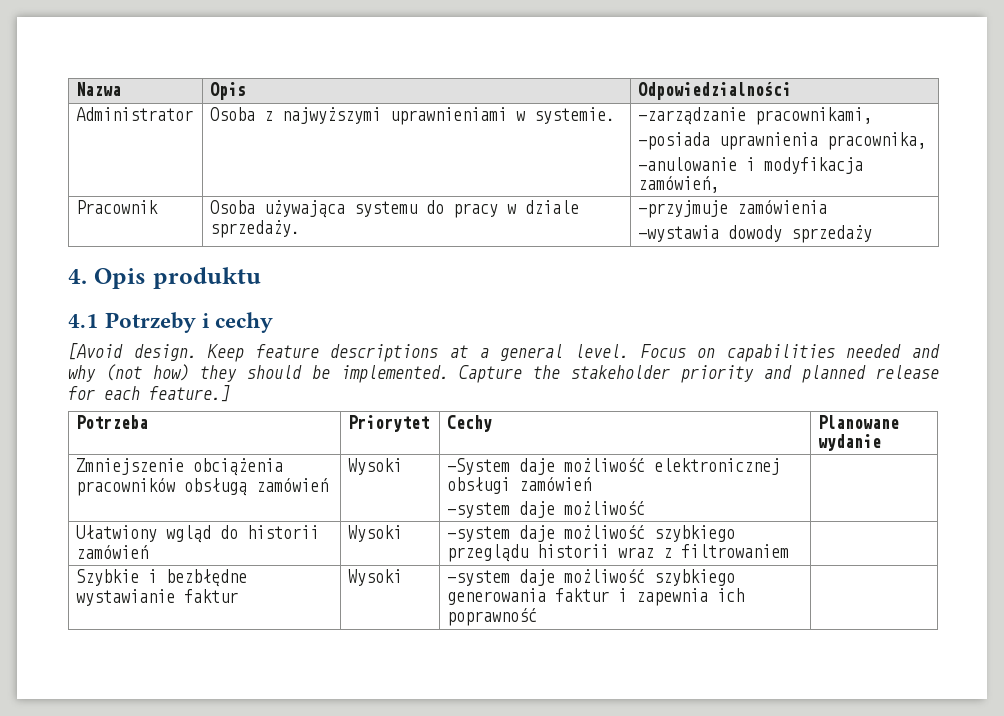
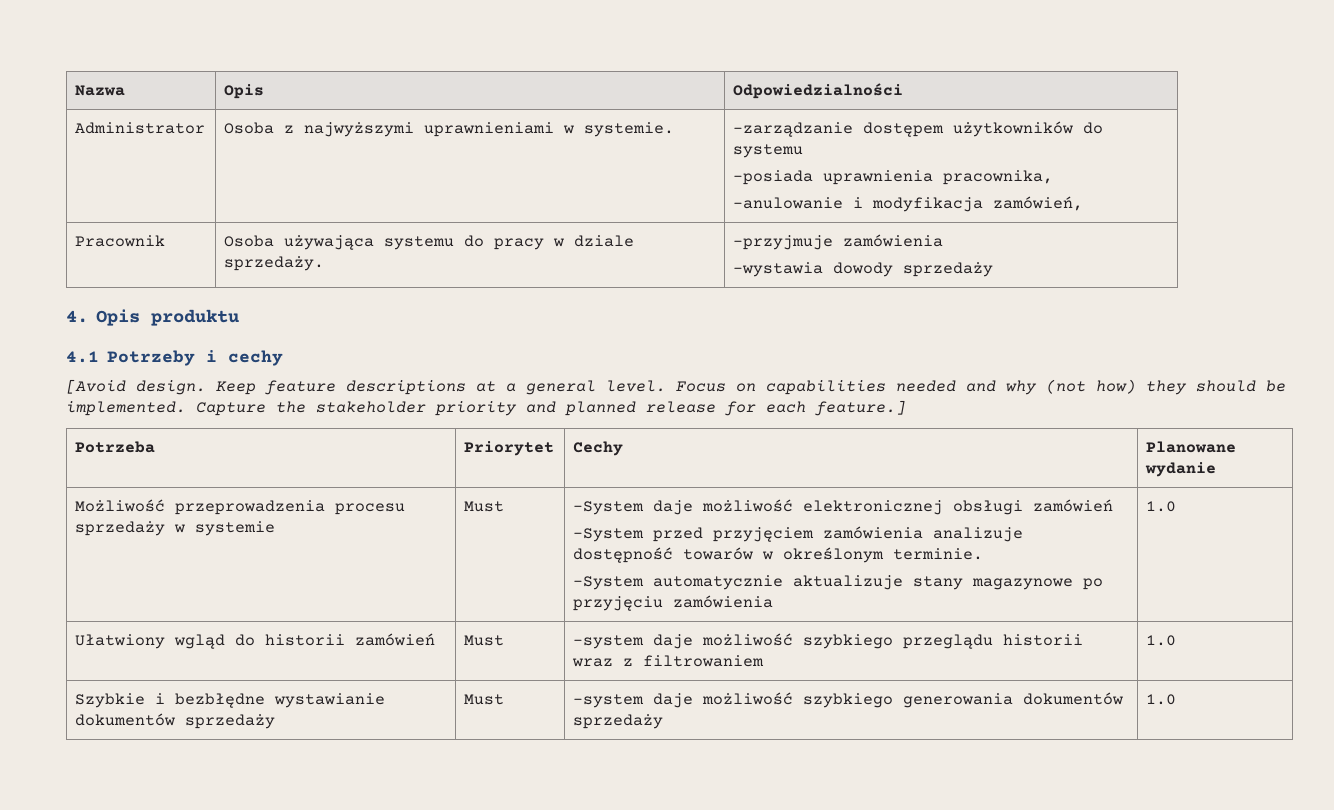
- Administrator | Osoba z najwyższymi uprawnieniami w systemie. | -zarządzanie pracownikami,
+ Administrator | Osoba z najwyższymi uprawnieniami w systemie. | -zarządzanie dostępem użytkowników do systemu
- Zmniejszenie obciążenia pracowników obsługą zamówień | Wysoki | -System daje możliwość elektronicznej obsługi zamówień
- -system daje możliwość |
+ Możliwość przeprowadzenia procesu sprzedaży w systemie | Must | -System daje możliwość elektronicznej obsługi zamówień
+ -System przed przyjęciem zamówienia analizuje dostępność towarów w określonym terminie.
+ -System automatycznie aktualizuje stany magazynowe po przyjęciu zamówienia | 1.0
- Ułatwiony wgląd do historii zamówień | Wysoki | -system daje możliwość szybkiego przeglądu historii wraz z filtrowaniem |
+ Ułatwiony wgląd do historii zamówień | Must | -system daje możliwość szybkiego przeglądu historii wraz z filtrowaniem | 1.0
- Szybkie i bezbłędne wystawianie faktur | Wysoki | -system daje możliwość szybkiego generowania faktur i zapewnia ich poprawność |
+ Szybkie i bezbłędne wystawianie dokumentów sprzedaży | Must | -system daje możliwość szybkiego generowania dokumentów sprzedaży | 1.0

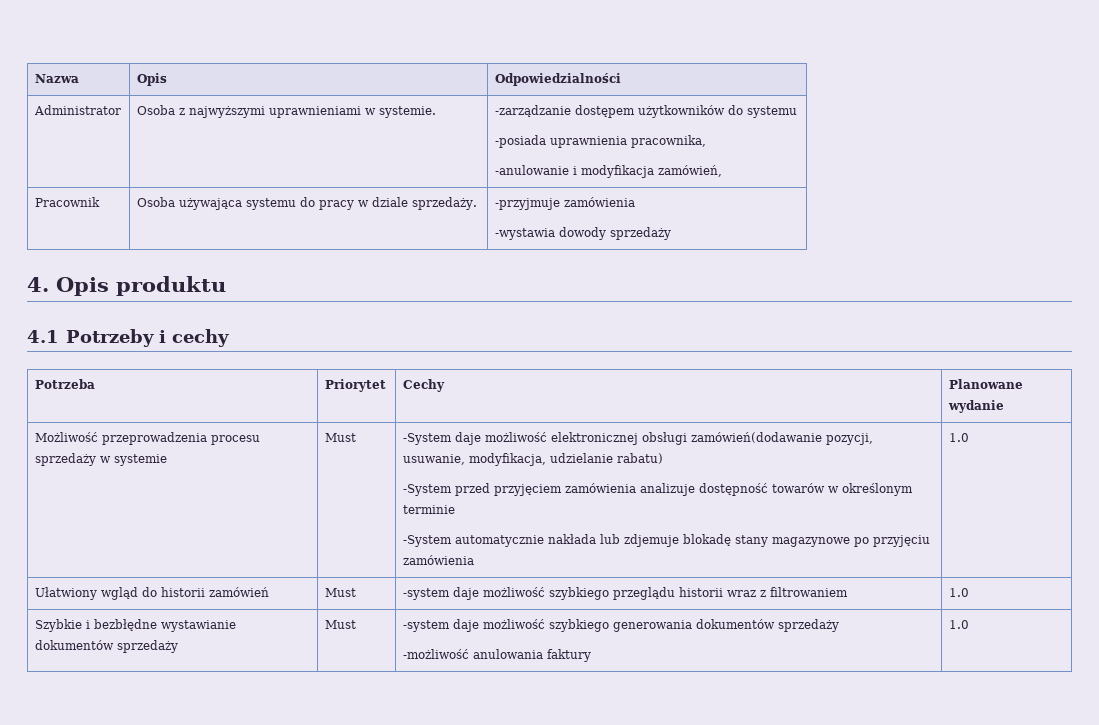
- [Avoid design. Keep feature descriptions at a general level. Focus on capabilities needed and why (not how) they should be implemented. Capture the stakeholder priority and planned release for each feature.]
- Możliwość przeprowadzenia procesu sprzedaży w systemie | Must | -System daje możliwość elektronicznej obsługi zamówień
- -System przed przyjęciem zamówienia analizuje dostępność towarów w określonym terminie.
- -System automatycznie aktualizuje stany magazynowe po przyjęciu zamówienia | 1.0
+ Możliwość przeprowadzenia procesu sprzedaży w systemie | Must | -System daje możliwość elektronicznej obsługi zamówień(dodawanie pozycji, usuwanie, modyfikacja, udzielanie rabatu)
+ -System przed przyjęciem zamówienia analizuje dostępność towarów w określonym terminie
+ -System automatycznie nakłada lub zdjemuje blokadę stany magazynowe po przyjęciu zamówienia | 1.0
- Szybkie i bezbłędne wystawianie dokumentów sprzedaży | Must | -system daje możliwość szybkiego generowania dokumentów sprzedaży | 1.0
+ Szybkie i bezbłędne wystawianie dokumentów sprzedaży | Must | -system daje możliwość szybkiego generowania dokumentów sprzedaży
+ -możliwość anulowania faktury | 1.0

